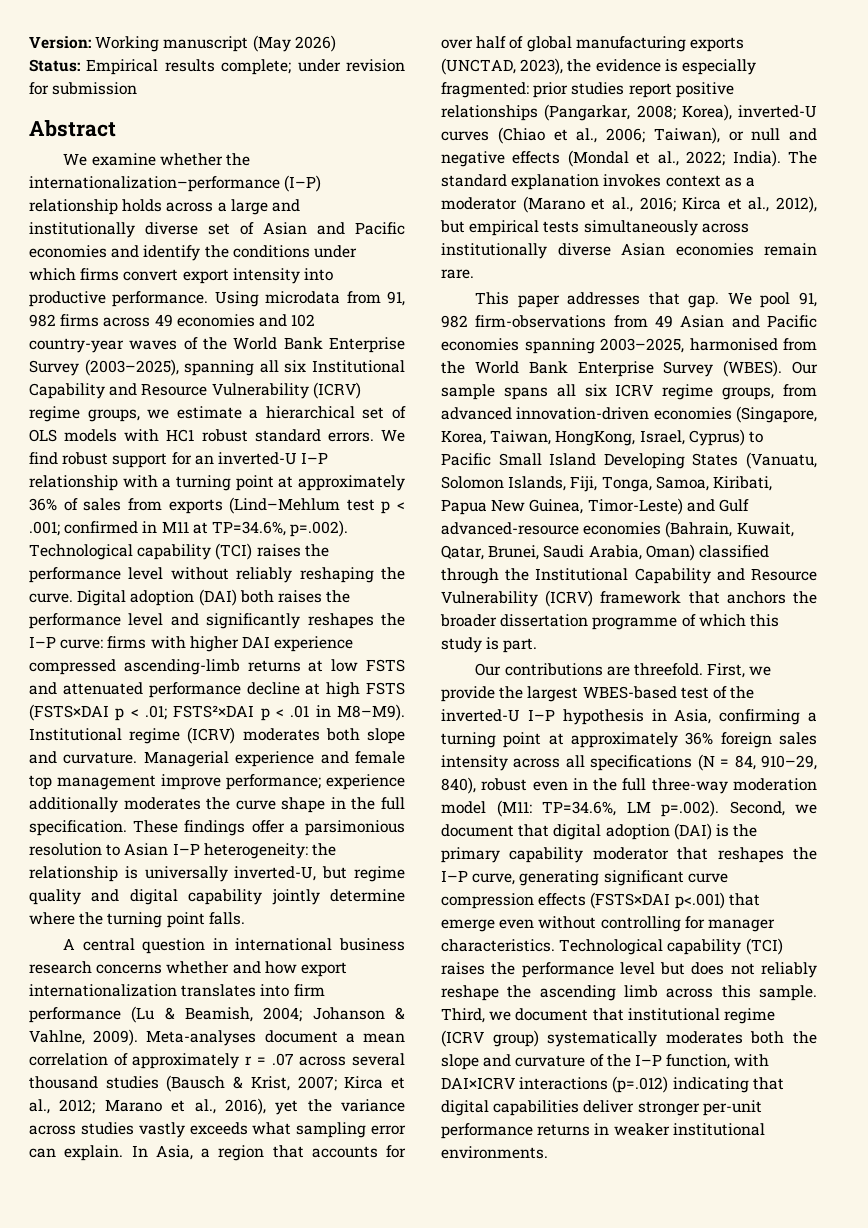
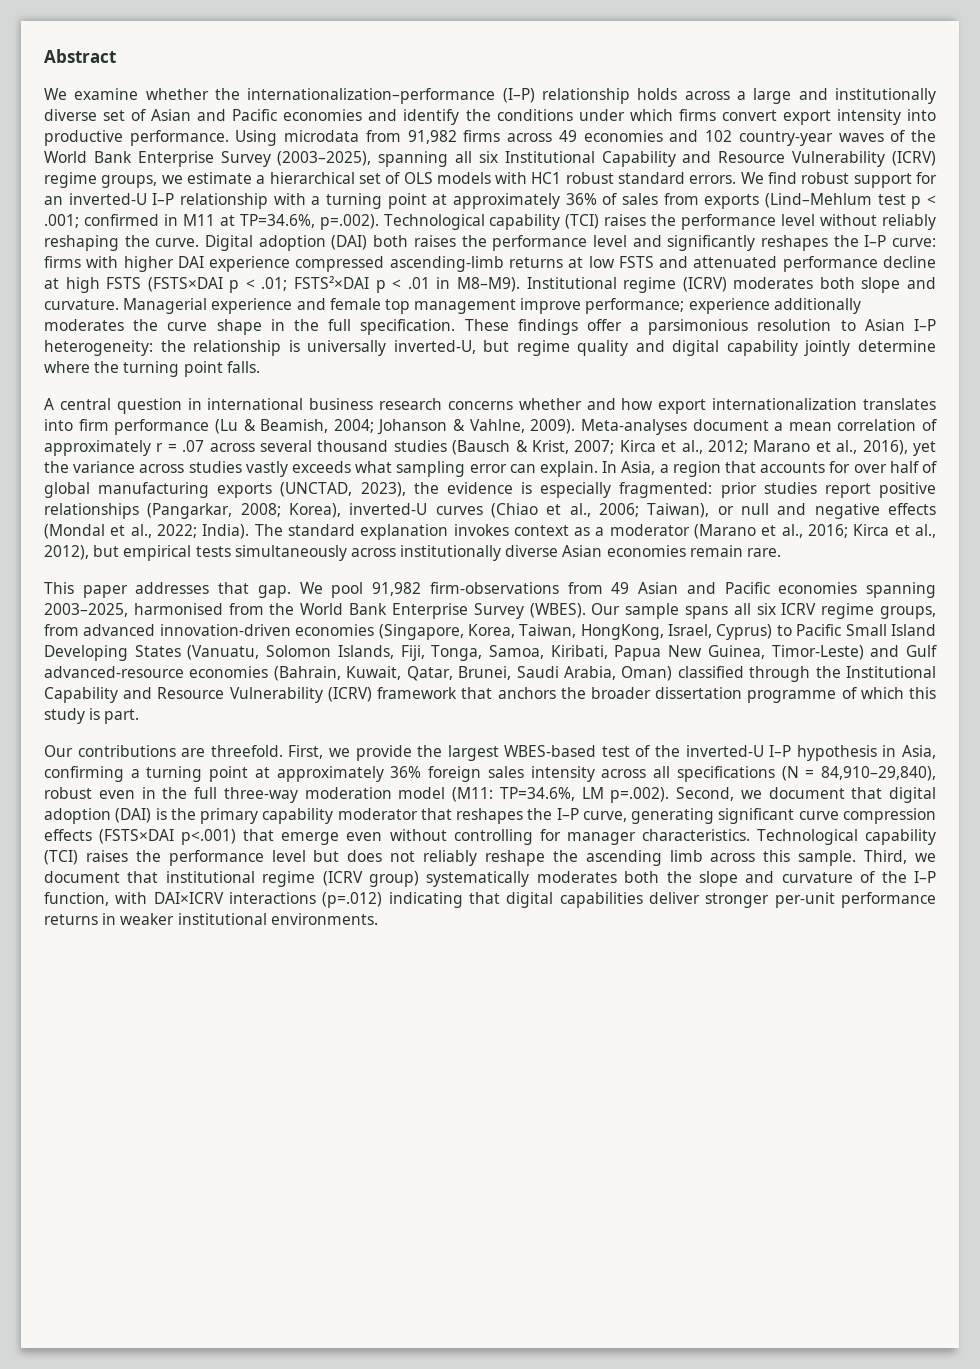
- Version: Working manuscript (May 2026)
- Status: Empirical results complete; under revision for submission
- Using microdata from 91, 982 firms across 49 economies and 102 country-year waves of the World Bank Enterprise Survey (2003–2025), spanning all six Institutional Capability and Resource Vulnerability (ICRV) regime groups, we estimate a hierarchical set of OLS models with HC1 robust standard errors.
+ Using microdata from 91,982 firms across 49 economies and 102 country-year waves of the World Bank Enterprise Survey (2003–2025), spanning all six Institutional Capability and Resource Vulnerability (ICRV) regime groups, we estimate a hierarchical set of OLS models with HC1 robust standard errors.
- We pool 91, 982 firm-observations from 49 Asian and Pacific economies spanning 2003–2025, harmonised from the World Bank Enterprise Survey (WBES).
+ We pool 91,982 firm-observations from 49 Asian and Pacific economies spanning 2003–2025, harmonised from the World Bank Enterprise Survey (WBES).
- First, we provide the largest WBES-based test of the inverted-U I–P hypothesis in Asia, confirming a turning point at approximately 36% foreign sales intensity across all specifications (N = 84, 910–29, 840), robust even in the full three-way moderation model (M11:
+ First, we provide the largest WBES-based test of the inverted-U I–P hypothesis in Asia, confirming a turning point at approximately 36% foreign sales intensity across all specifications (N = 84,910–29,840), robust even in the full three-way moderation model (M11:

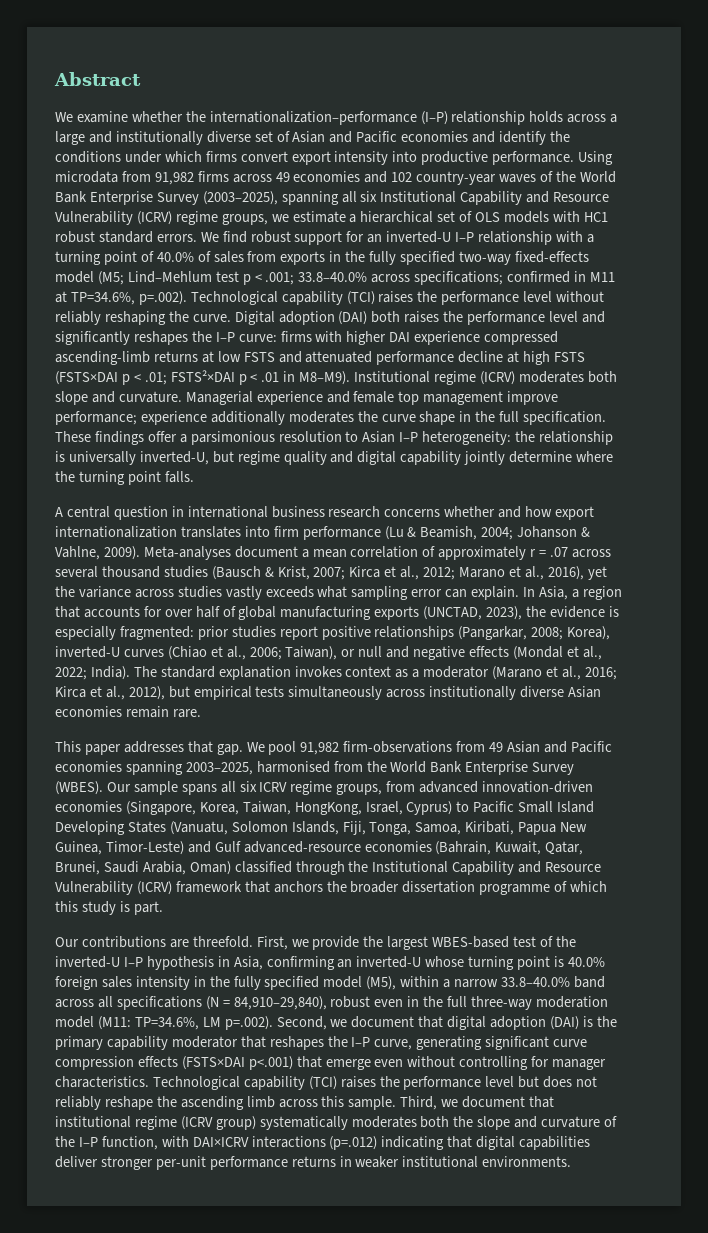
- We find robust support for an inverted-U I–P relationship with a turning point at approximately 36% of sales from exports (Lind–Mehlum test p < .001; confirmed in M11 at TP=34.6%, p=.002). Technological capability (TCI) raises the performance level without reliably reshaping the curve.
+ We find robust support for an inverted-U I–P relationship with a turning point of 40.0% of sales from exports in the fully specified two-way fixed-effects model (M5; Lind–Mehlum test p < .001; 33.8–40.0% across specifications; confirmed in M11 at TP=34.6%, p=.002). Technological capability (TCI) raises the performance level without reliably reshaping the curve.
- First, we provide the largest WBES-based test of the inverted-U I–P hypothesis in Asia, confirming a turning point at approximately 36% foreign sales intensity across all specifications (N = 84,910–29,840), robust even in the full three-way moderation model (M11:
+ First, we provide the largest WBES-based test of the inverted-U I–P hypothesis in Asia, confirming an inverted-U whose turning point is 40.0% foreign sales intensity in the fully specified model (M5), within a narrow 33.8–40.0% band across all specifications (N = 84,910–29,840), robust even in the full three-way moderation model (M11:

